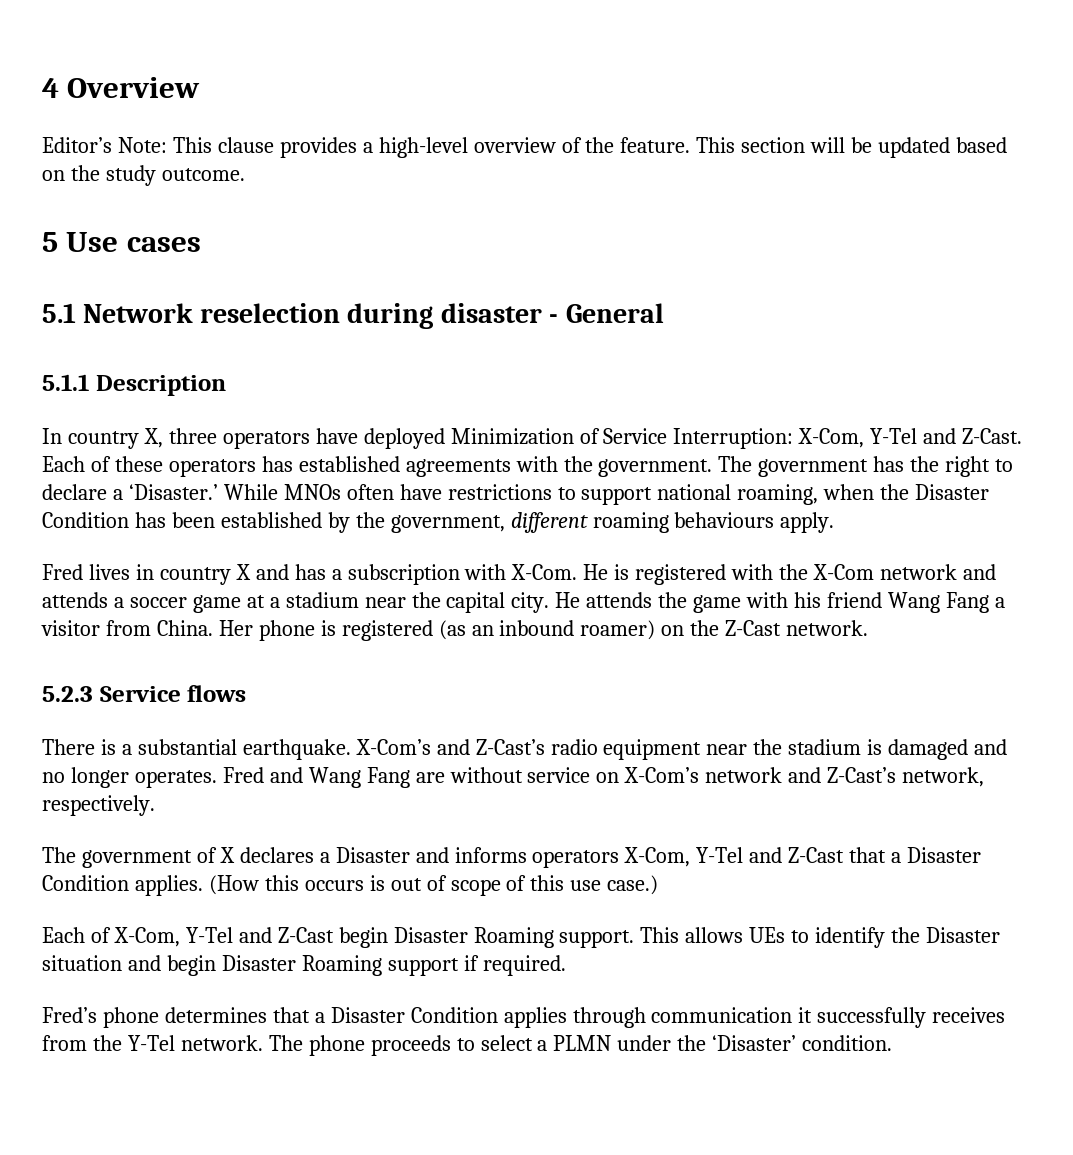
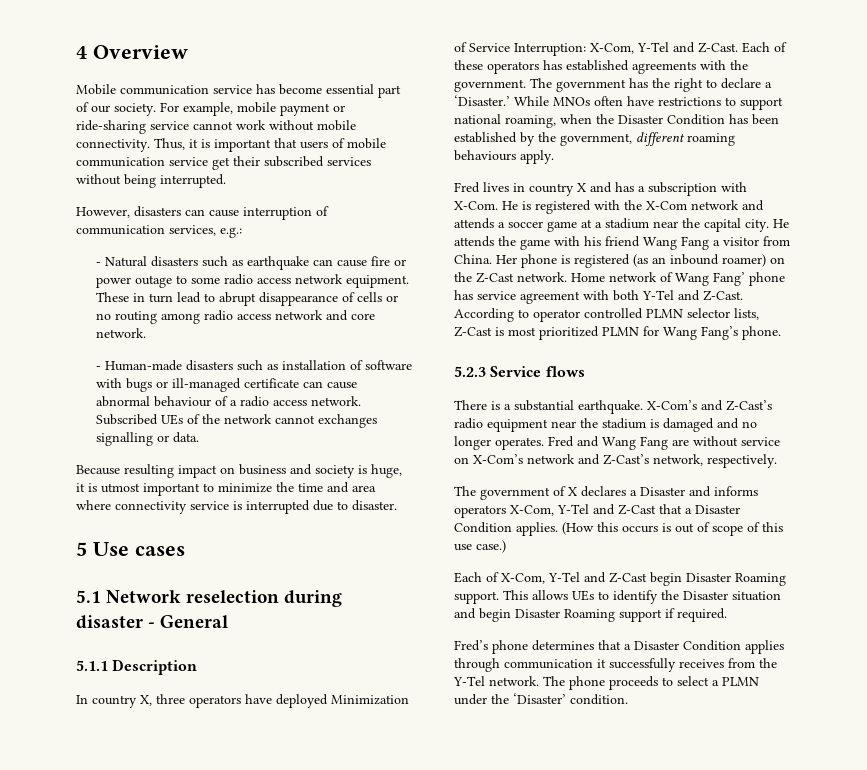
- Editor’s Note: This clause provides a high-level overview of the feature. This section will be updated based on the study outcome.
+ Mobile communication service has become essential part of our society. For example, mobile payment or ride-sharing service cannot work without mobile connectivity. Thus, it is important that users of mobile communication service get their subscribed services without being interrupted.
+ However, disasters can cause interruption of communication services, e.g.:
+ - Natural disasters such as earthquake can cause fire or power outage to some radio access network equipment. These in turn lead to abrupt disappearance of cells or no routing among radio access network and core network.
+ - Human-made disasters such as installation of software with bugs or ill-managed certificate can cause abnormal behaviour of a radio access network. Subscribed UEs of the network cannot exchanges signalling or data.
+ Because resulting impact on business and society is huge, it is utmost important to minimize the time and area where connectivity service is interrupted due to disaster.
+ Home network of Wang Fang’ phone has service agreement with both Y-Tel and Z-Cast. According to operator controlled PLMN selector lists, Z-Cast is most prioritized PLMN for Wang Fang’s phone.

